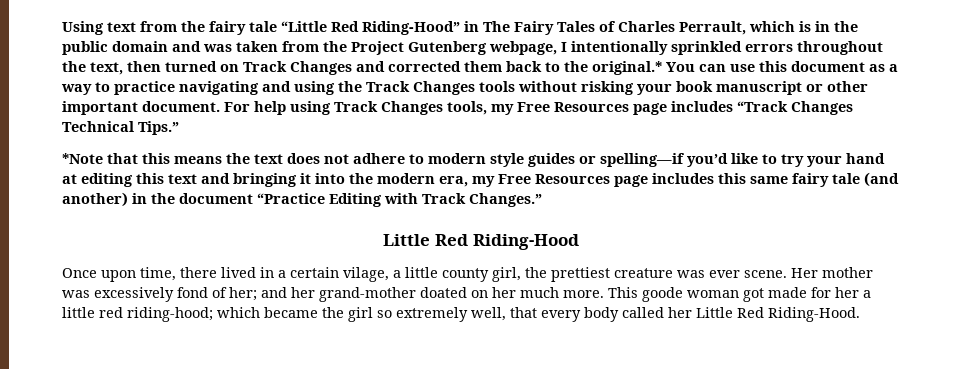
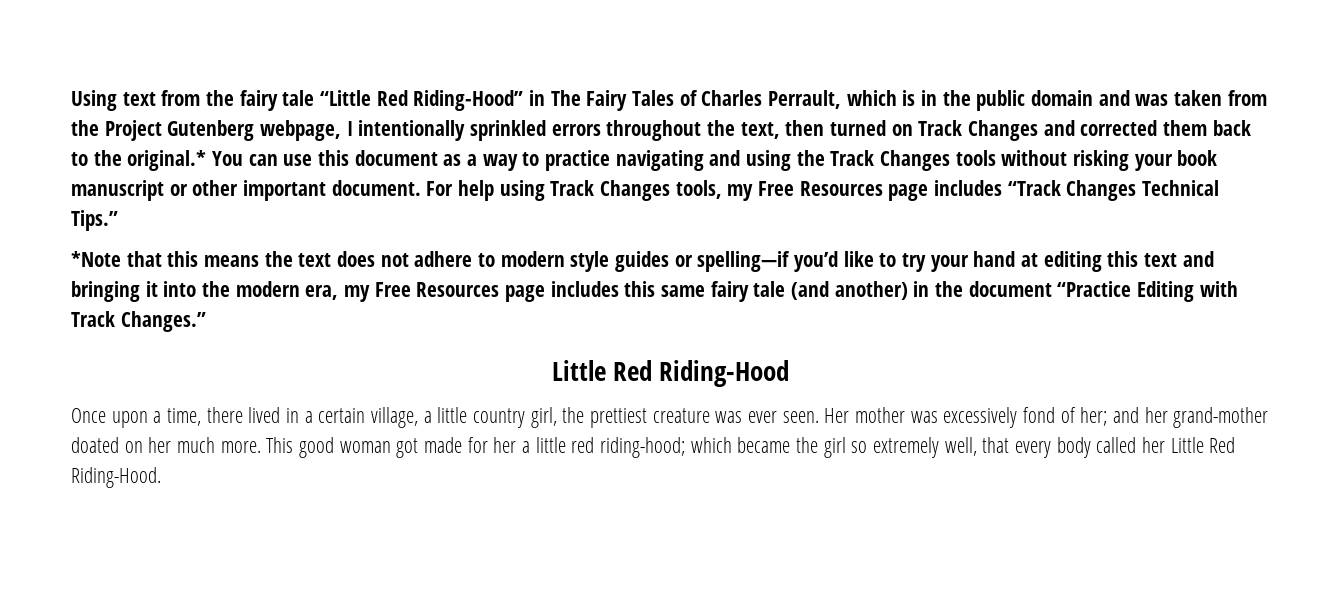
- Once upon time, there lived in a certain vilage, a little county girl, the prettiest creature was ever scene.
+ Once upon a time, there lived in a certain village, a little country girl, the prettiest creature was ever seen.
- This goode woman got made for her a little red riding-hood; which became the girl so extremely well, that every body called her Little Red Riding-Hood.
+ This good woman got made for her a little red riding-hood; which became the girl so extremely well, that every body called her Little Red Riding-Hood.

